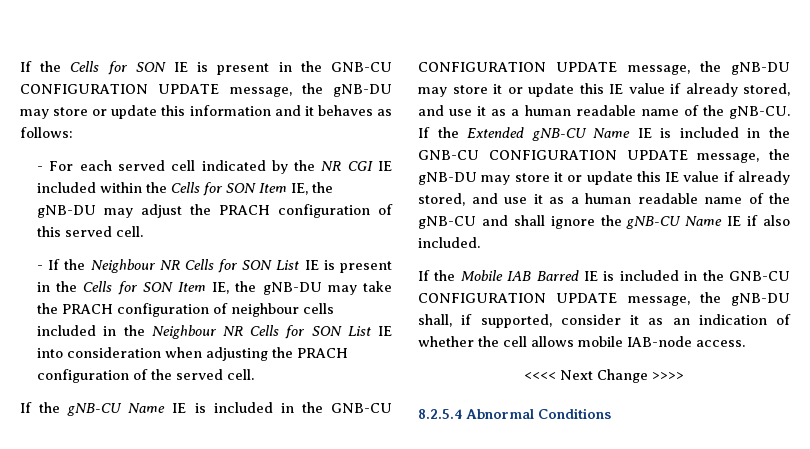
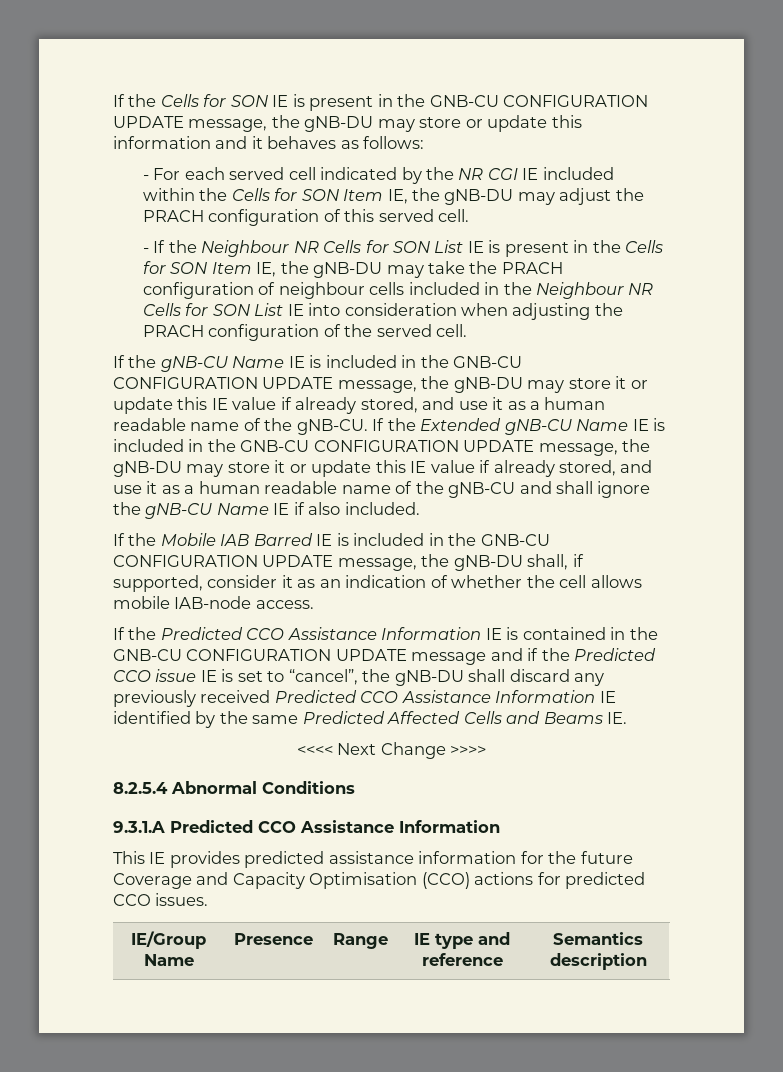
+ If the Predicted CCO Assistance Information IE is contained in the GNB-CU CONFIGURATION UPDATE message and if the Predicted CCO issue IE is set to “cancel”, the gNB-DU shall discard any previously received Predicted CCO Assistance Information IE identified by the same Predicted Affected Cells and Beams IE.
+ 9.3.1.A Predicted CCO Assistance Information
+ This IE provides predicted assistance information for the future Coverage and Capacity Optimisation (CCO) actions for predicted CCO issues.
+ IE/Group Name | Presence | Range | IE type and reference | Semantics description

